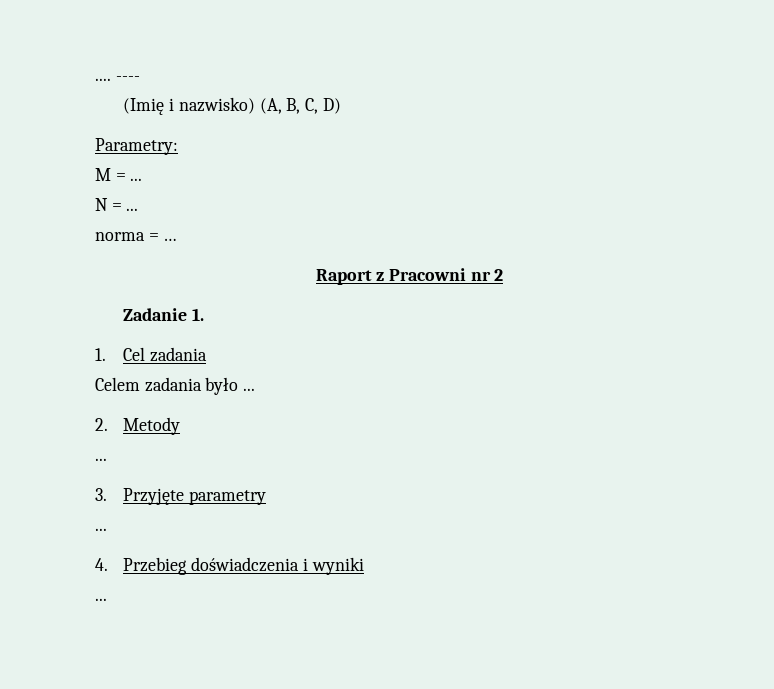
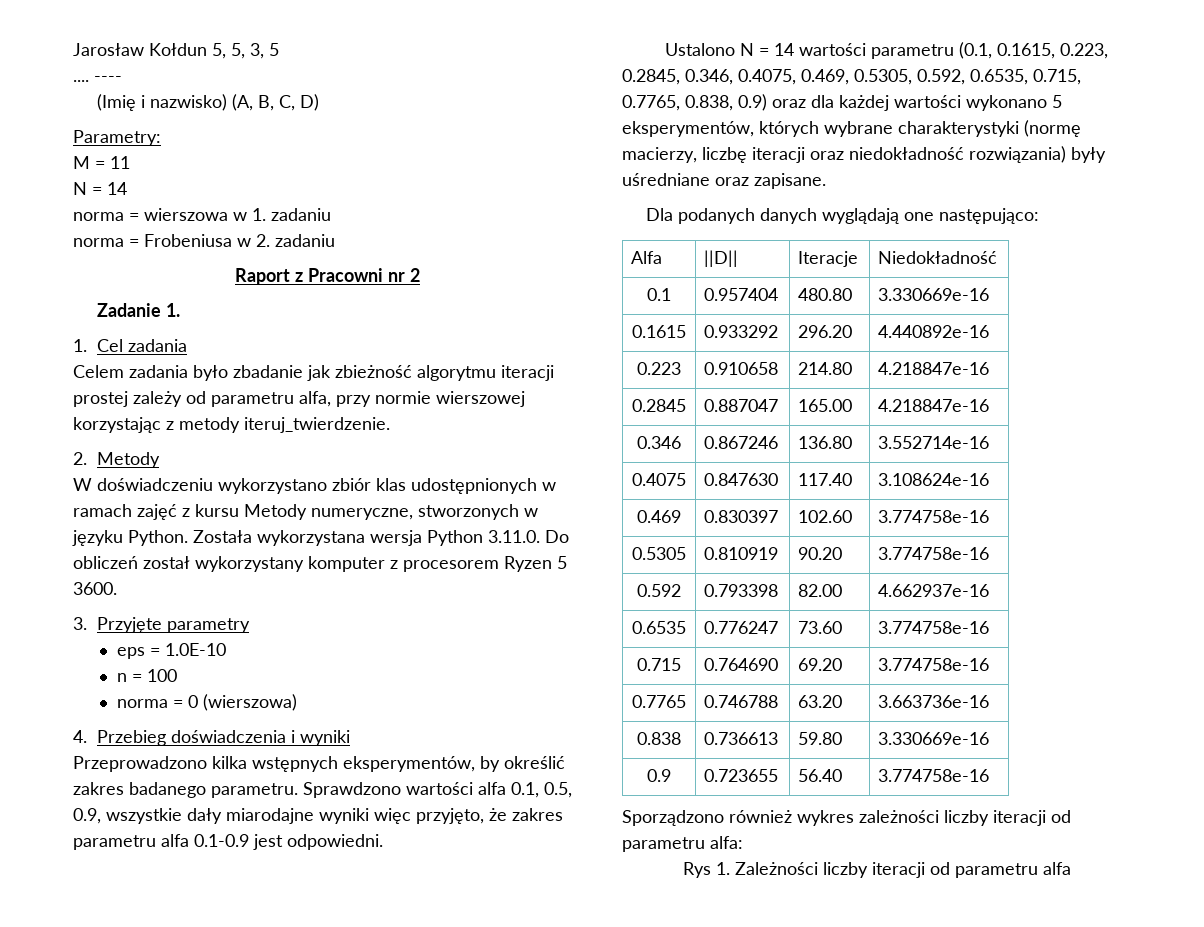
+ Jarosław Kołdun 5, 5, 3, 5
- M = ...
- N = ...
- norma = …
+ M = 11
+ N = 14
+ norma = wierszowa w 1. zadaniu
+ norma = Frobeniusa w 2. zadaniu
- Celem zadania było ...
+ Celem zadania było zbadanie jak zbieżność algorytmu iteracji prostej zależy od parametru alfa, przy normie wierszowej korzystając z metody iteruj_twierdzenie.
  2. Metody
- ...
+ W doświadczeniu wykorzystano zbiór klas udostępnionych w ramach zajęć z kursu Metody numeryczne, stworzonych w języku Python. Została wykorzystana wersja Python 3.11.0. Do obliczeń został wykorzystany komputer z procesorem Ryzen 5 3600.
  3. Przyjęte parametry
- ...
+ eps = 1.0E-10
+ n = 100
+ norma = 0 (wierszowa)
  4. Przebieg doświadczenia i wyniki
- ...
+ Przeprowadzono kilka wstępnych eksperymentów, by określić zakres badanego parametru. Sprawdzono wartości alfa 0.1, 0.5, 0.9, wszystkie dały miarodajne wyniki więc przyjęto, że zakres parametru alfa 0.1-0.9 jest odpowiedni.
+ Ustalono N = 14 wartości parametru (0.1, 0.1615, 0.223, 0.2845, 0.346, 0.4075, 0.469, 0.5305, 0.592, 0.6535, 0.715, 0.7765, 0.838, 0.9) oraz dla każdej wartości wykonano 5 eksperymentów, których wybrane charakterystyki (normę macierzy, liczbę iteracji oraz niedokładność rozwiązania) były uśredniane oraz zapisane.
+ Dla podanych danych wyglądają one następująco:
+ Alfa | ||D|| | Iteracje | Niedokładność
+ 0.1 | 0.957404 | 480.80 | 3.330669e-16
+ 0.1615 | 0.933292 | 296.20 | 4.440892e-16
+ 0.223 | 0.910658 | 214.80 | 4.218847e-16
+ 0.2845 | 0.887047 | 165.00 | 4.218847e-16
+ 0.346 | 0.867246 | 136.80 | 3.552714e-16
+ 0.4075 | 0.847630 | 117.40 | 3.108624e-16
+ 0.469 | 0.830397 | 102.60 | 3.774758e-16
+ 0.5305 | 0.810919 | 90.20 | 3.774758e-16
+ 0.592 | 0.793398 | 82.00 | 4.662937e-16
+ 0.6535 | 0.776247 | 73.60 | 3.774758e-16
+ 0.715 | 0.764690 | 69.20 | 3.774758e-16
+ 0.7765 | 0.746788 | 63.20 | 3.663736e-16
+ 0.838 | 0.736613 | 59.80 | 3.330669e-16
+ 0.9 | 0.723655 | 56.40 | 3.774758e-16
+ Sporządzono również wykres zależności liczby iteracji od parametru alfa:
+ Rys 1. Zależności liczby iteracji od parametru alfa

